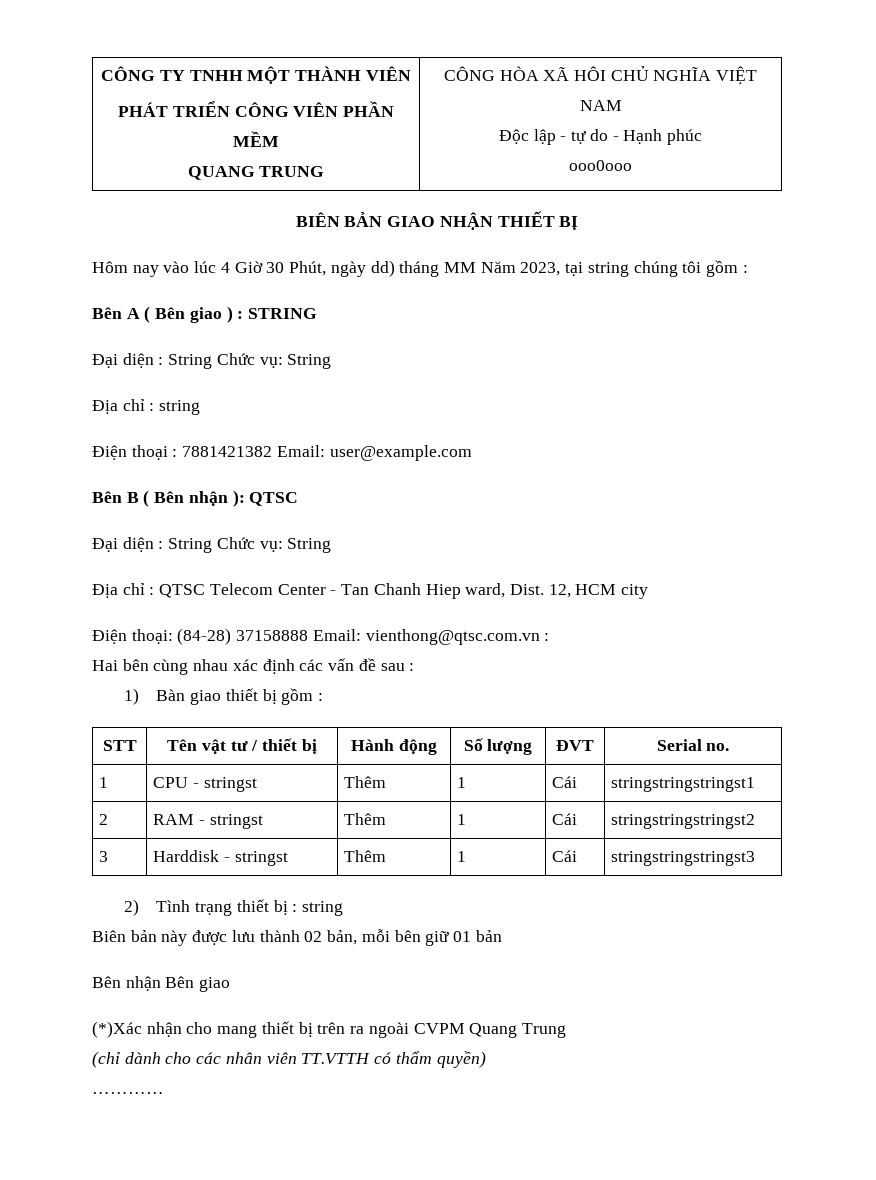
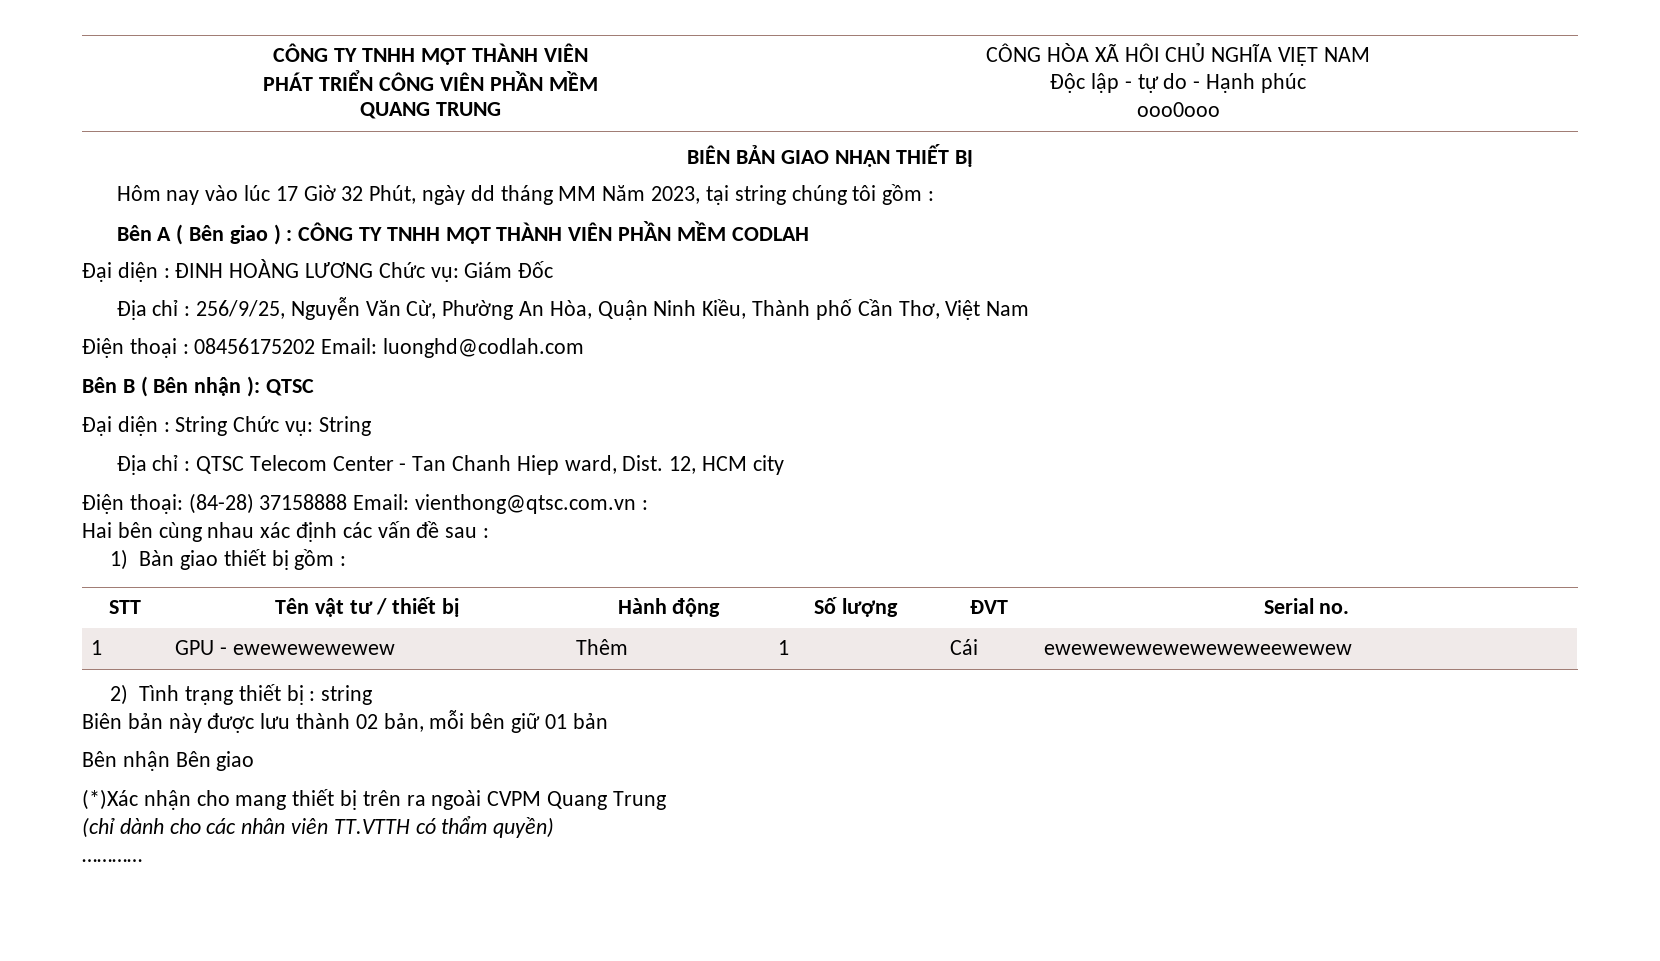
- Hôm nay vào lúc 4 Giờ 30 Phút, ngày dd) tháng MM Năm 2023, tại string chúng tôi gồm :
+ Hôm nay vào lúc 17 Giờ 32 Phút, ngày dd tháng MM Năm 2023, tại string chúng tôi gồm :
- Bên A ( Bên giao ) : STRING
- Đại diện : String Chức vụ: String
- Địa chỉ : string
+ Bên A ( Bên giao ) : CÔNG TY TNHH MỘT THÀNH VIÊN PHẦN MỀM CODLAH
+ Đại diện : ĐINH HOÀNG LƯƠNG Chức vụ: Giám Đốc
+ Địa chỉ : 256/9/25, Nguyễn Văn Cừ, Phường An Hòa, Quận Ninh Kiều, Thành phố Cần Thơ, Việt Nam
- Điện thoại : 7881421382 Email: user@example.com
+ Điện thoại : 08456175202 Email: luonghd@codlah.com
- 1 | CPU - stringst | Thêm | 1 | Cái | stringstringstringst1
- 2 | RAM - stringst | Thêm | 1 | Cái | stringstringstringst2
- 3 | Harddisk - stringst | Thêm | 1 | Cái | stringstringstringst3
+ 1 | GPU - ewewewewewew | Thêm | 1 | Cái | eweweweweweweweweewewew

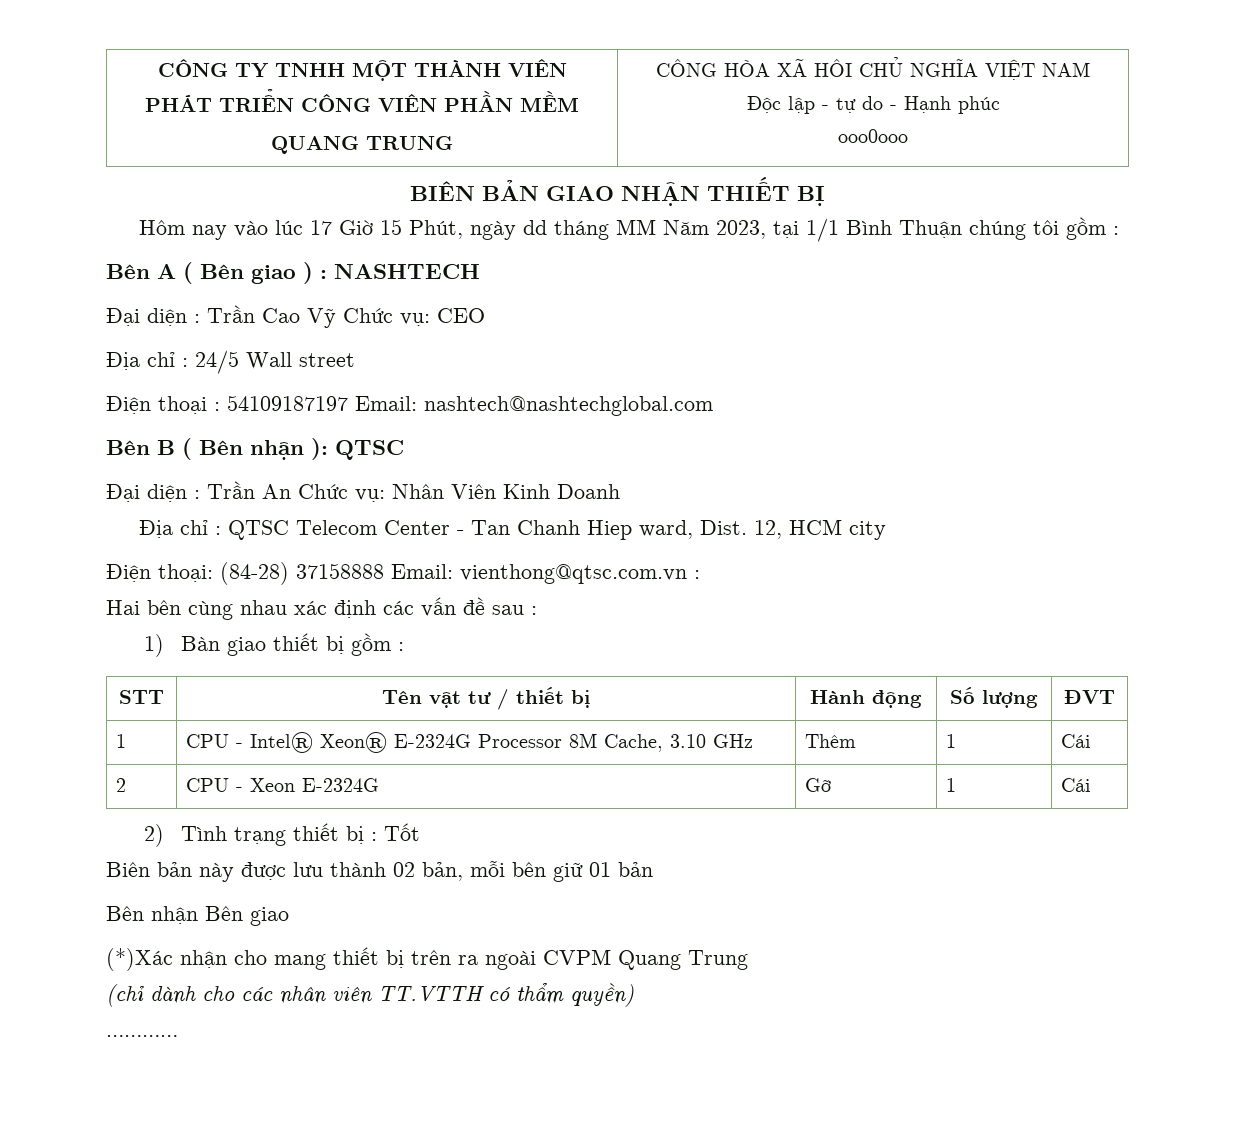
- Hôm nay vào lúc 17 Giờ 32 Phút, ngày dd tháng MM Năm 2023, tại string chúng tôi gồm :
+ Hôm nay vào lúc 17 Giờ 15 Phút, ngày dd tháng MM Năm 2023, tại 1/1 Bình Thuận chúng tôi gồm :
- Bên A ( Bên giao ) : CÔNG TY TNHH MỘT THÀNH VIÊN PHẦN MỀM CODLAH
- Đại diện : ĐINH HOÀNG LƯƠNG Chức vụ: Giám Đốc
- Địa chỉ : 256/9/25, Nguyễn Văn Cừ, Phường An Hòa, Quận Ninh Kiều, Thành phố Cần Thơ, Việt Nam
+ Bên A ( Bên giao ) : NASHTECH
+ Đại diện : Trần Cao Vỹ Chức vụ: CEO
+ Địa chỉ : 24/5 Wall street
- Điện thoại : 08456175202 Email: luonghd@codlah.com
+ Điện thoại : 54109187197 Email: nashtech@nashtechglobal.com
- Đại diện : String Chức vụ: String
+ Đại diện : Trần An Chức vụ: Nhân Viên Kinh Doanh
- STT | Tên vật tư / thiết bị | Hành động | Số lượng | ĐVT | Serial no.
- 1 | GPU - ewewewewewew | Thêm | 1 | Cái | eweweweweweweweweewewew
+ STT | Tên vật tư / thiết bị | Hành động | Số lượng | ĐVT
+ 1 | CPU - Intel® Xeon® E-2324G Processor 8M Cache, 3.10 GHz | Thêm | 1 | Cái
+ 2 | CPU - Xeon E-2324G | Gỡ | 1 | Cái
- 2) Tình trạng thiết bị : string
+ 2) Tình trạng thiết bị : Tốt

